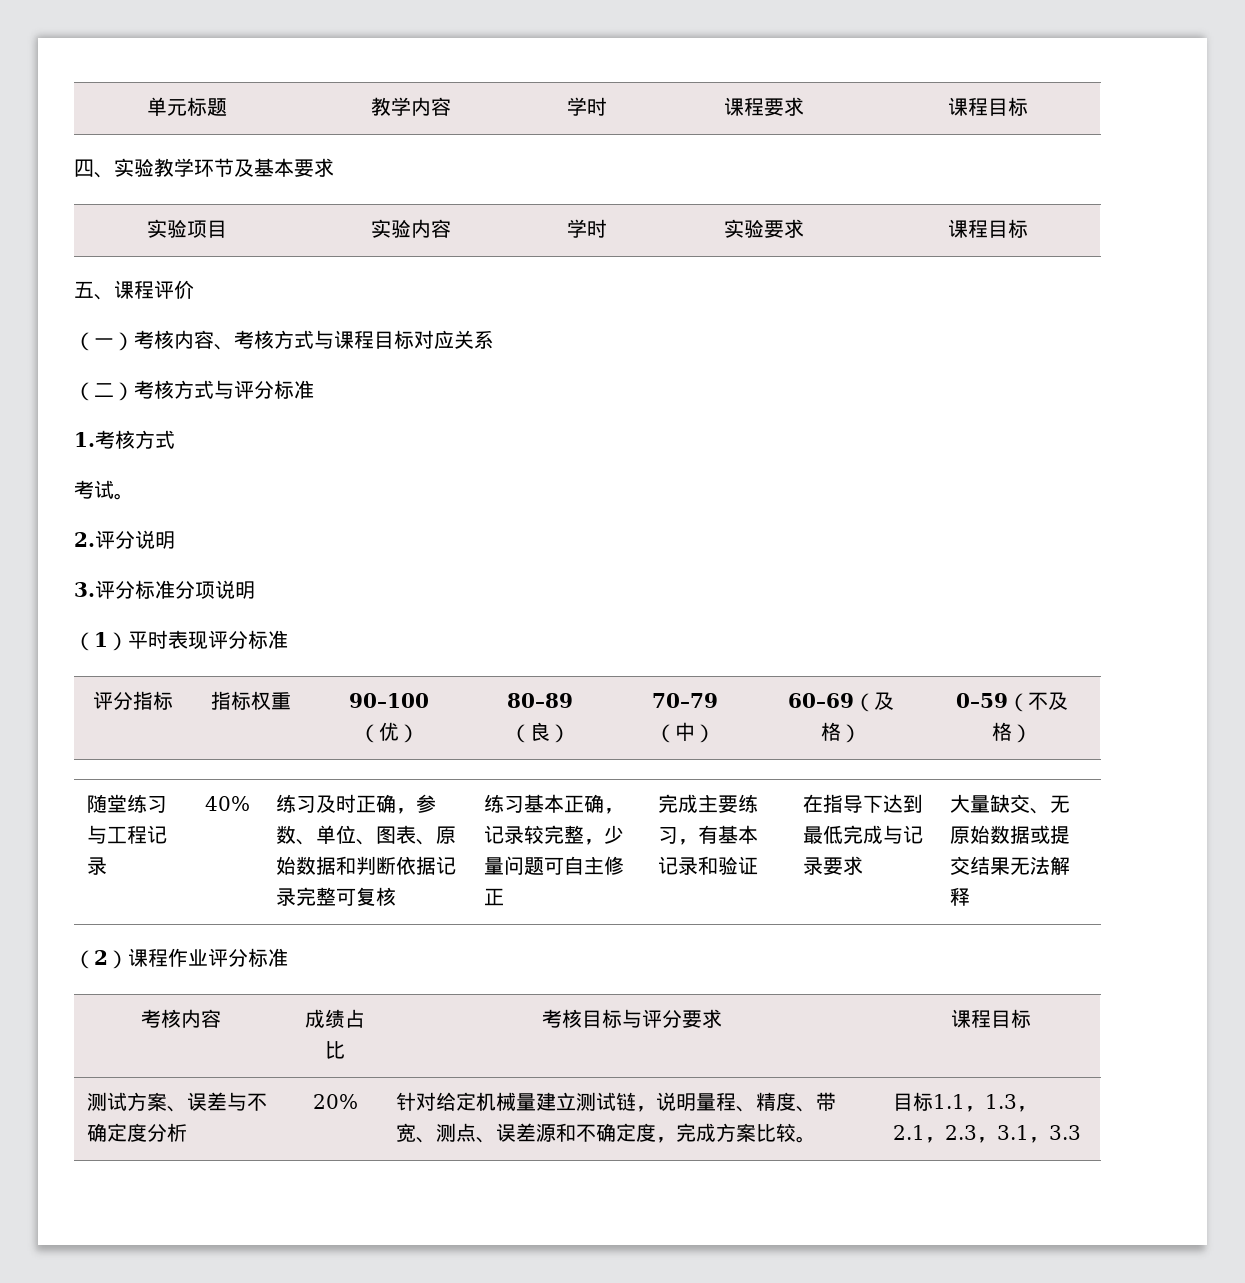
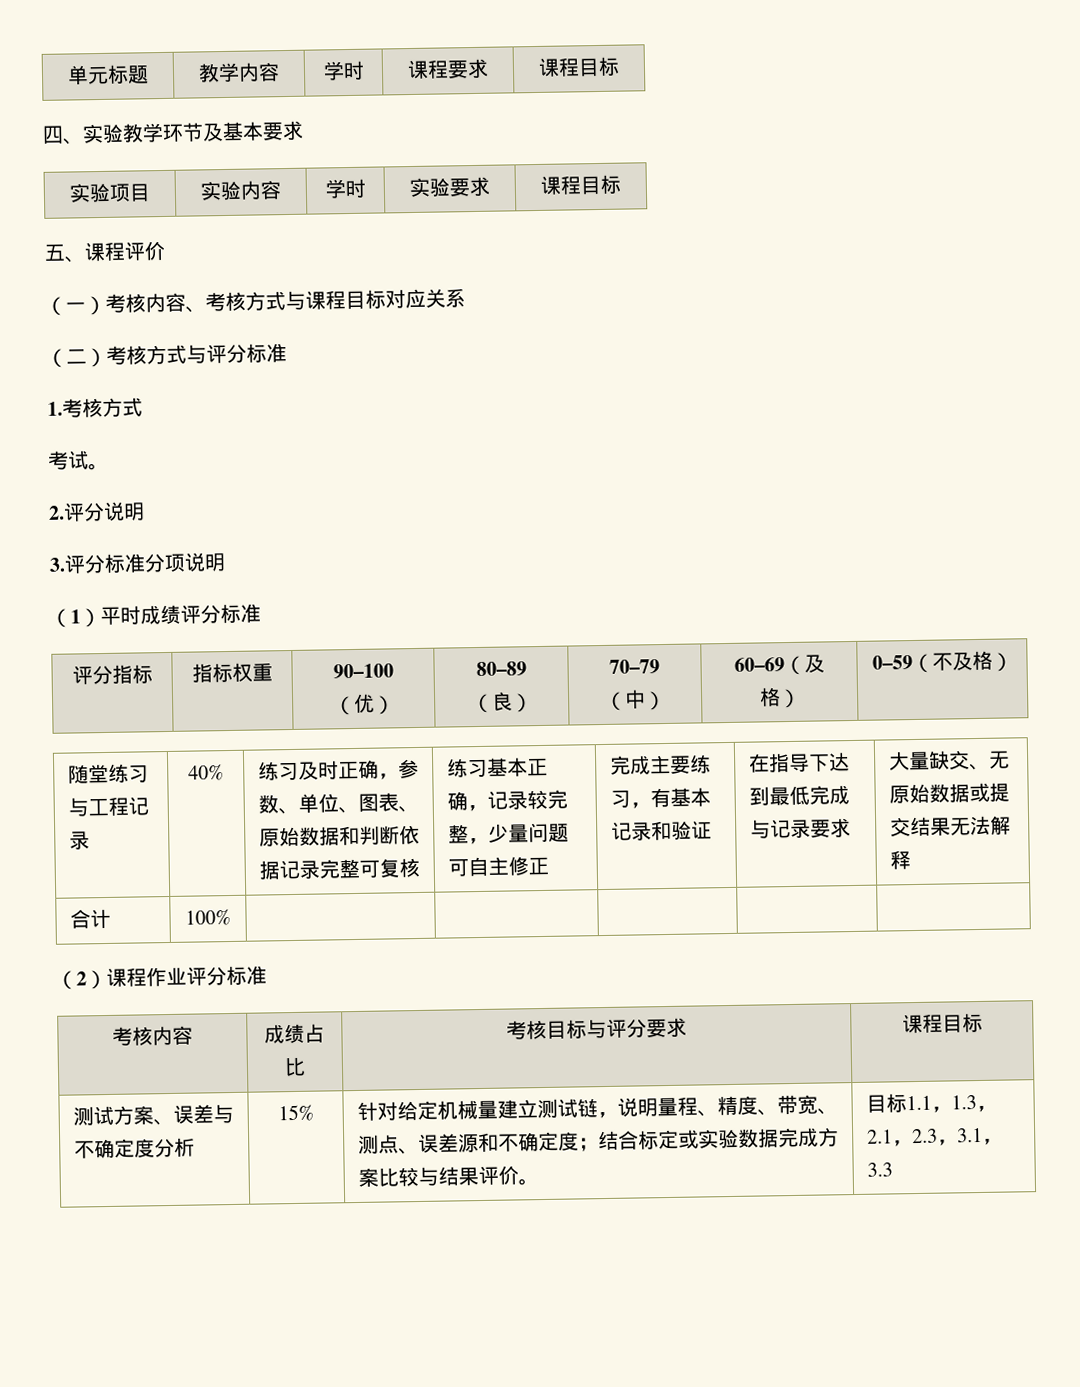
- （1）平时表现评分标准
+ （1）平时成绩评分标准
+ 合计 | 100% | | | | |
- 20%
+ 15%
- 针对给定机械量建立测试链，说明量程、精度、带宽、测点、误差源和不确定度，完成方案比较。
+ 针对给定机械量建立测试链，说明量程、精度、带宽、测点、误差源和不确定度；结合标定或实验数据完成方案比较与结果评价。

